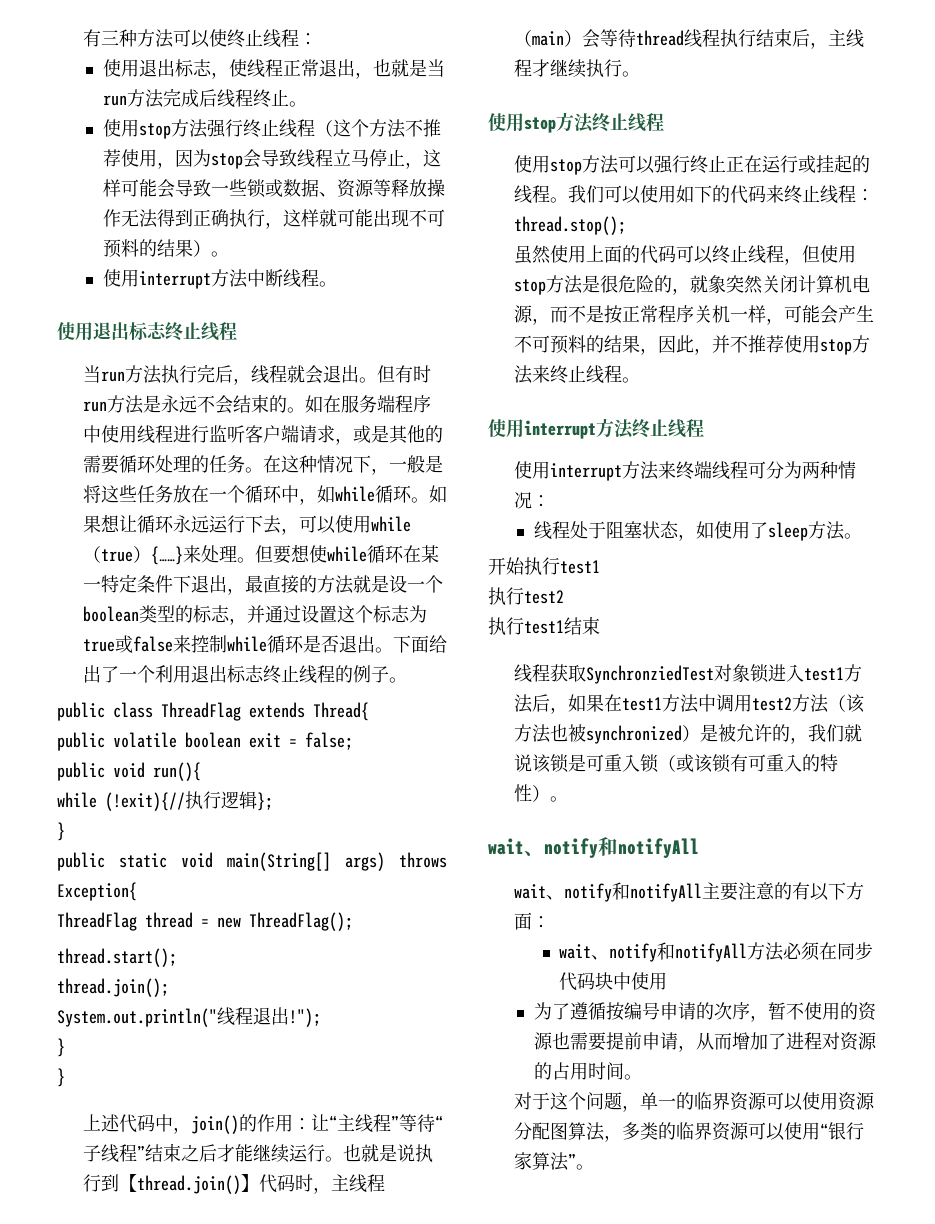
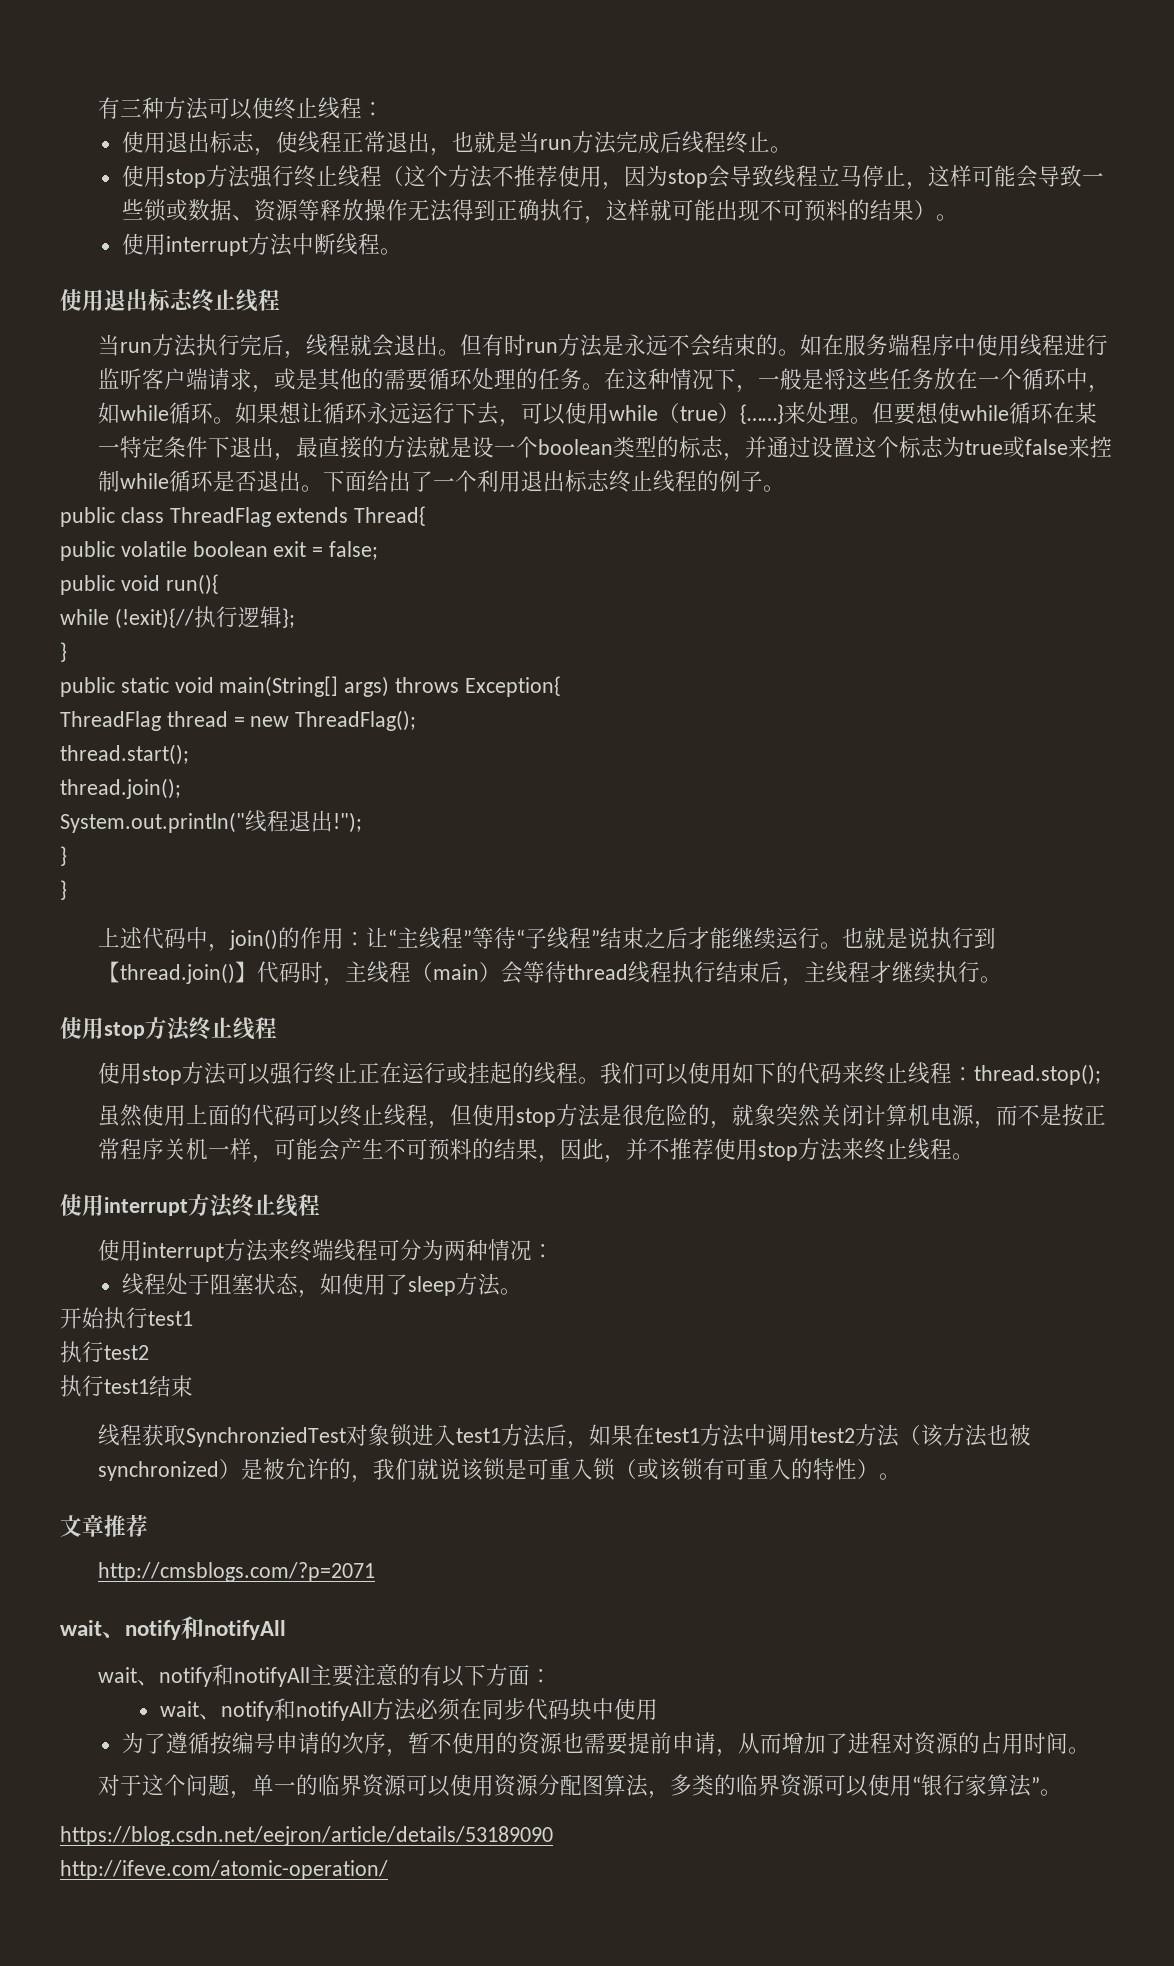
+ 文章推荐
+ http://cmsblogs.com/?p=2071
+ https://blog.csdn.net/eejron/article/details/53189090
+ http://ifeve.com/atomic-operation/

